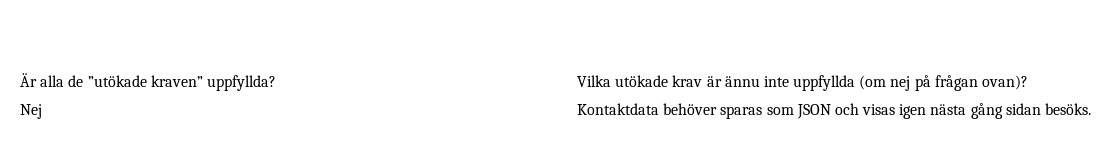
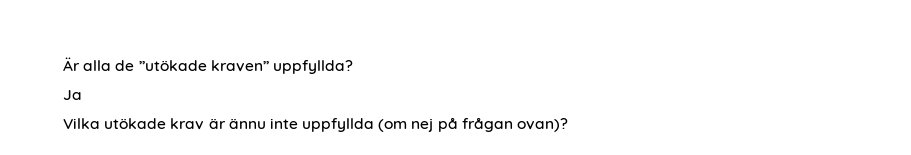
- Nej
+ Ja
- Kontaktdata behöver sparas som JSON och visas igen nästa gång sidan besöks.

